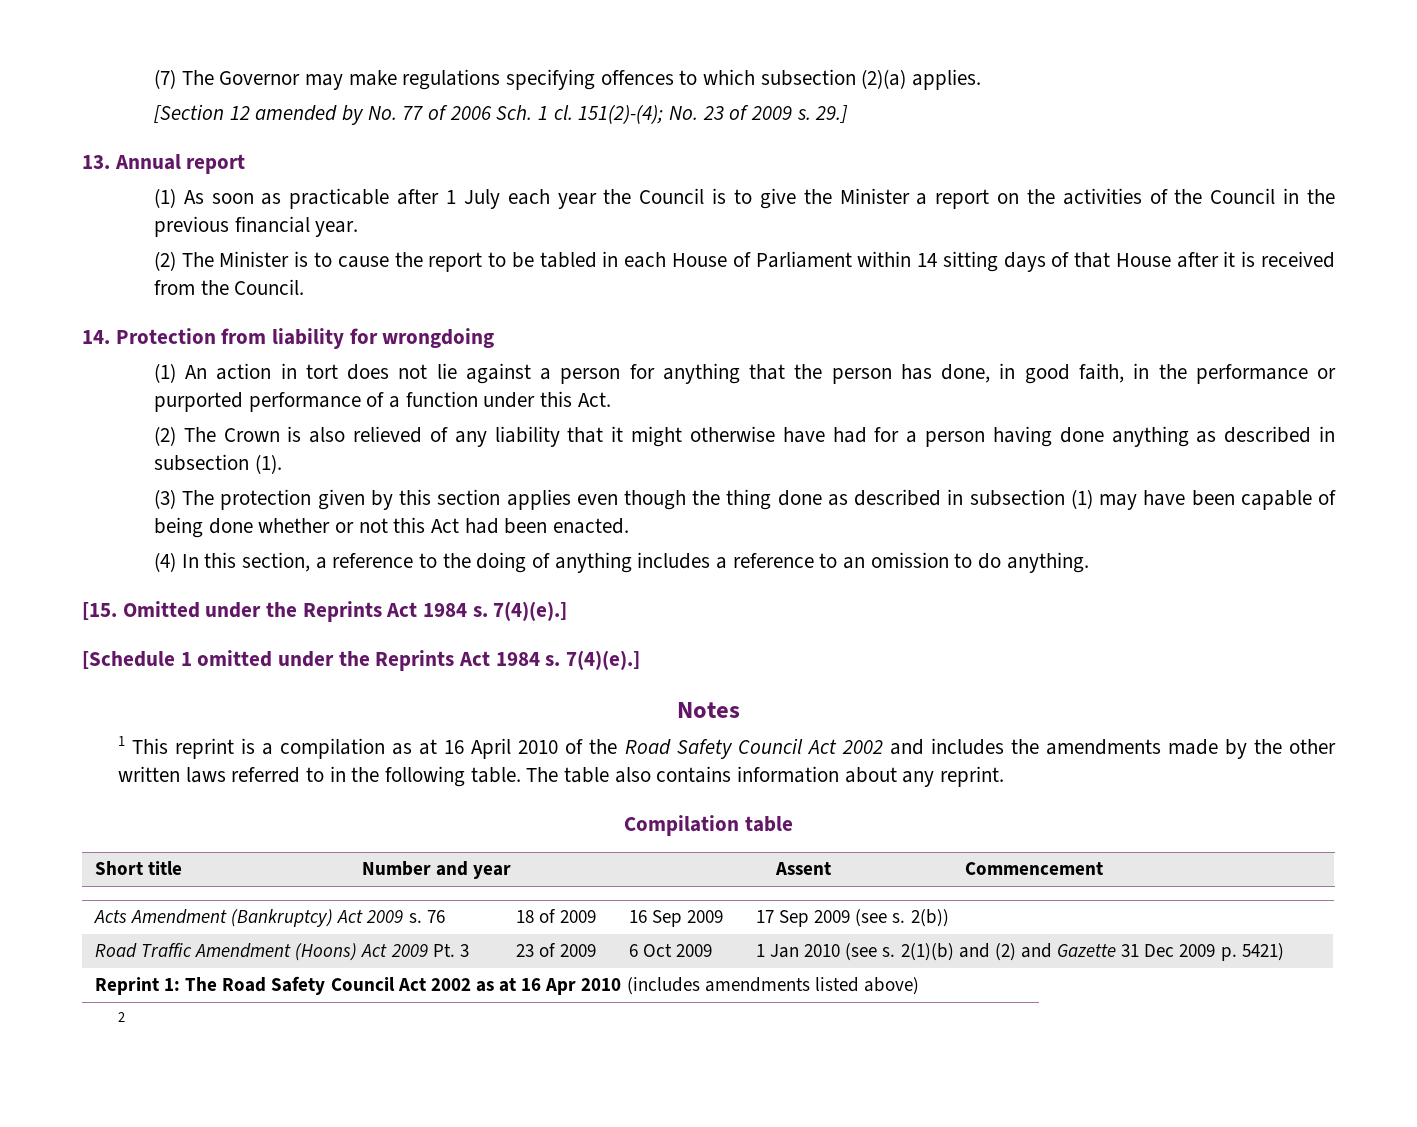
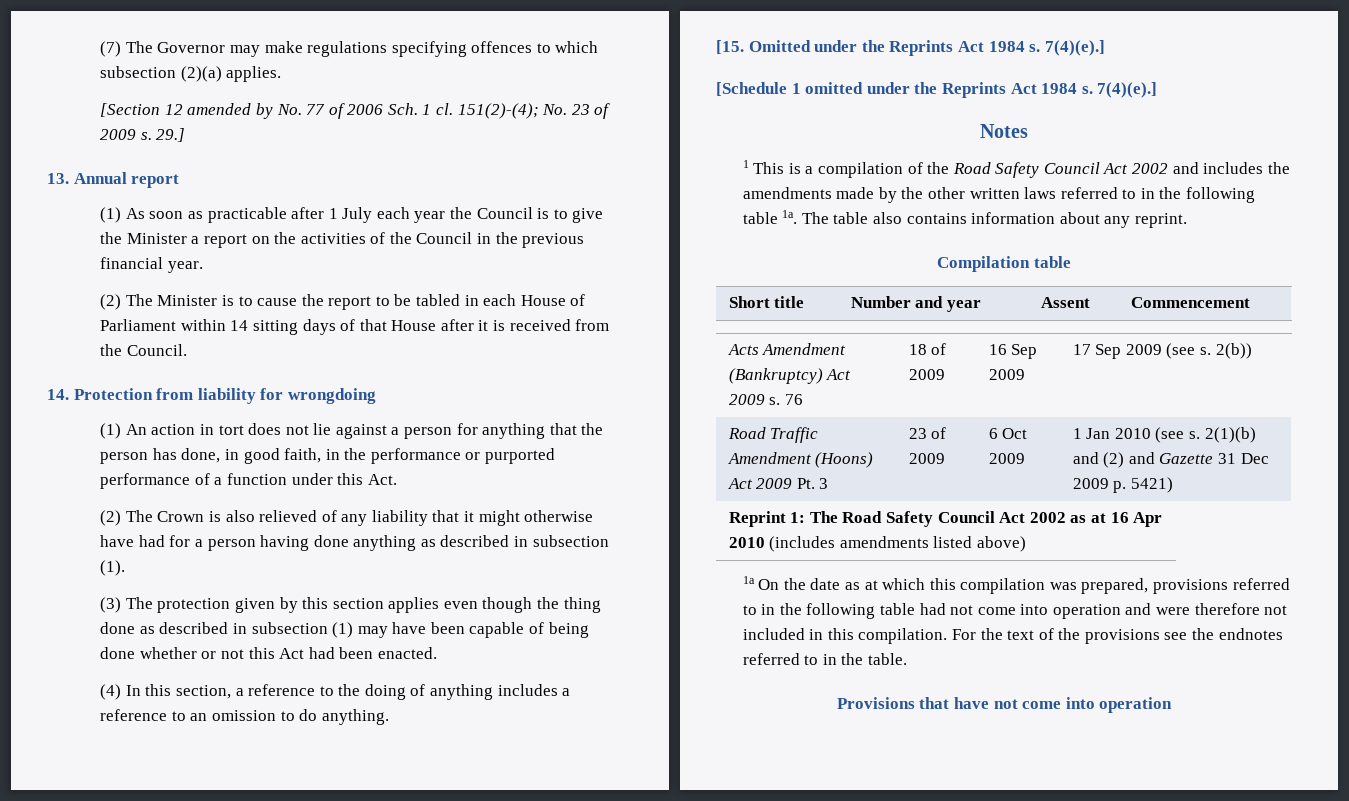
- 1 This reprint is a compilation as at 16 April 2010 of the Road Safety Council Act 2002 and includes the amendments made by the other written laws referred to in the following table.
+ 1 This is a compilation of the Road Safety Council Act 2002 and includes the amendments made by the other written laws referred to in the following table 1a.
- 2
+ 1a On the date as at which this compilation was prepared, provisions referred to in the following table had not come into operation and were therefore not included in this compilation. For the text of the provisions see the endnotes referred to in the table.
+ Provisions that have not come into operation

